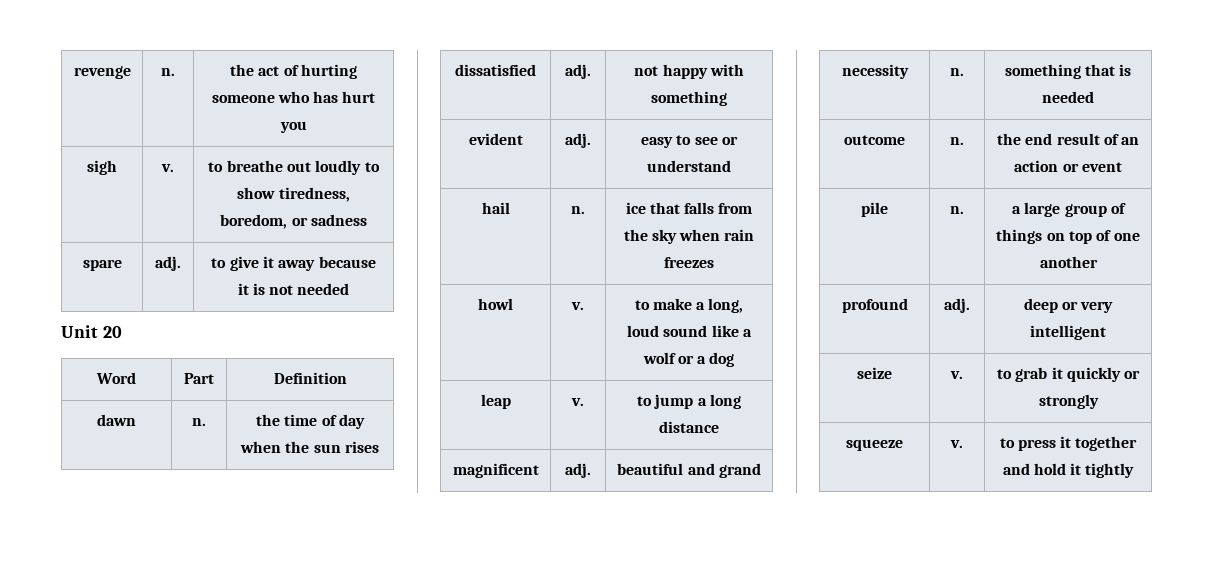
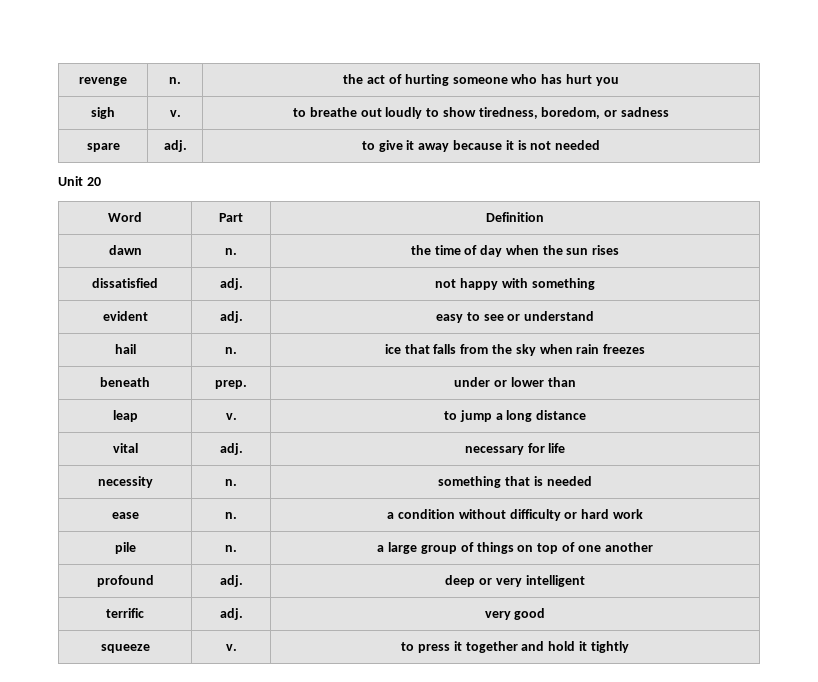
- howl | v. | to make a long, loud sound like a wolf or a dog
+ beneath | prep. | under or lower than
- magnificent | adj. | beautiful and grand
+ vital | adj. | necessary for life
- outcome | n. | the end result of an action or event
+ ease | n. | a condition without difficulty or hard work
- seize | v. | to grab it quickly or strongly
+ terrific | adj. | very good

